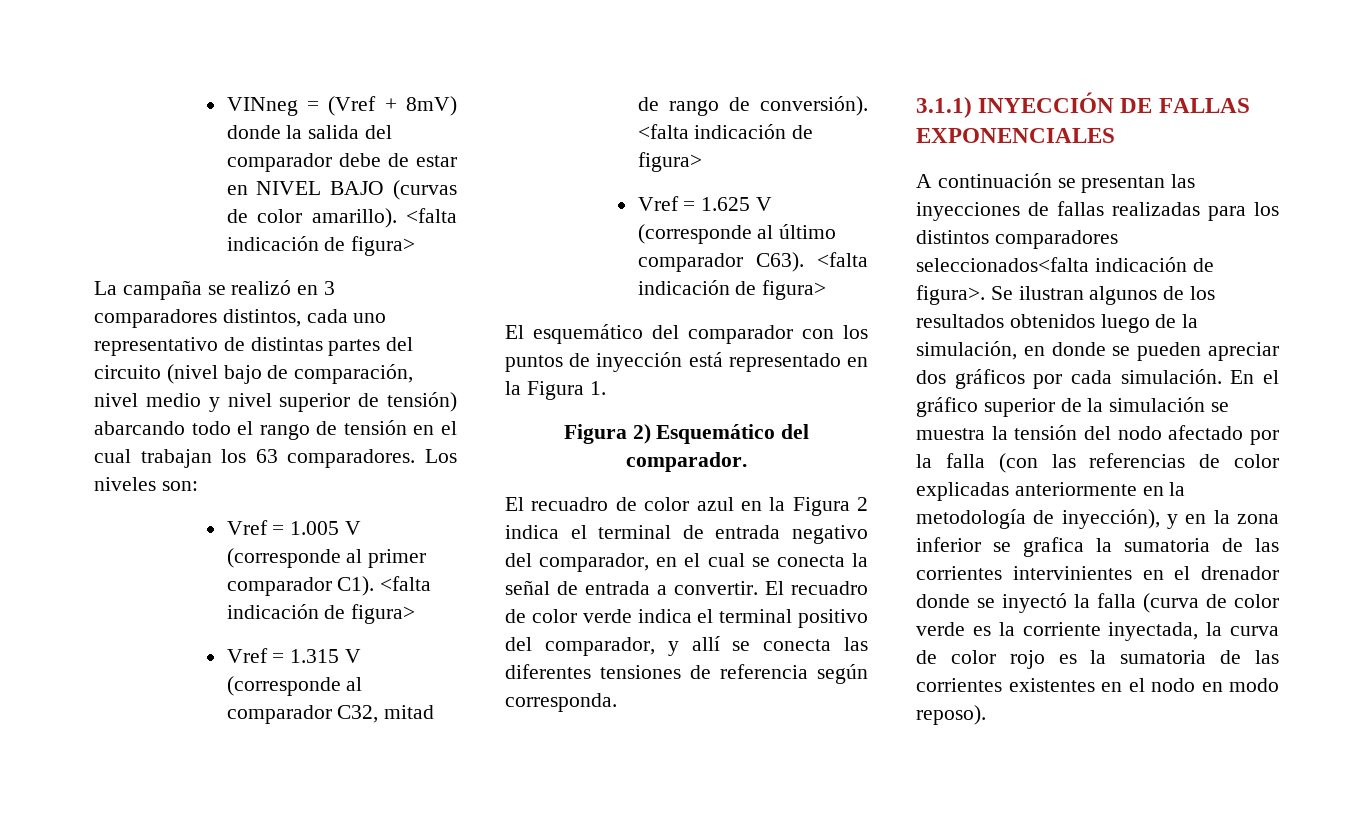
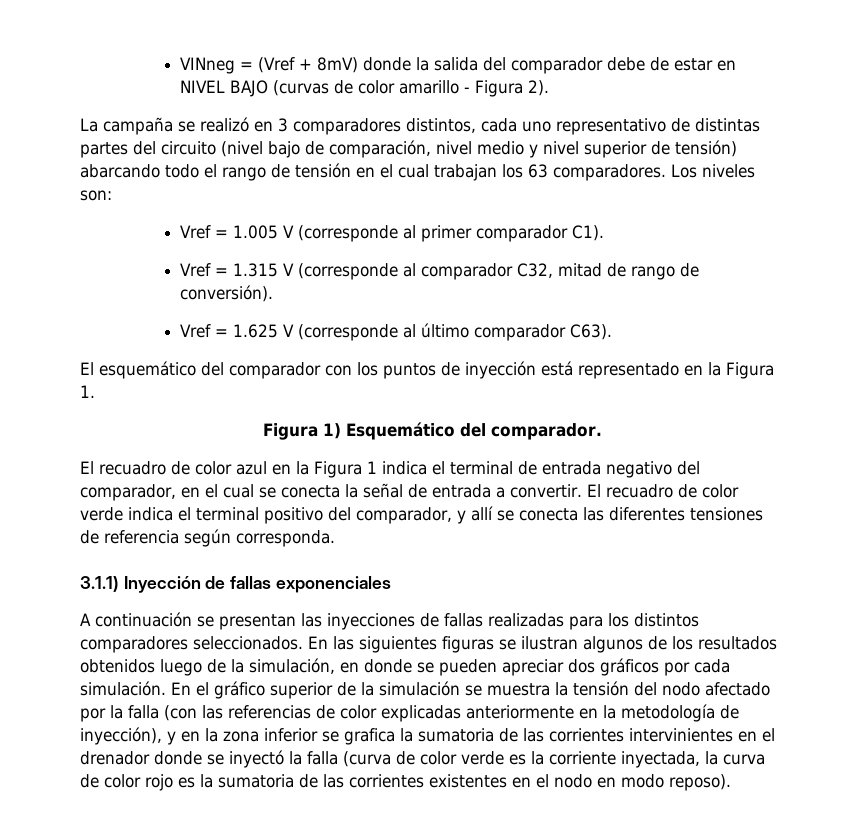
- VINneg = (Vref + 8mV) donde la salida del comparador debe de estar en NIVEL BAJO (curvas de color amarillo). <falta indicación de figura>
+ VINneg = (Vref + 8mV) donde la salida del comparador debe de estar en NIVEL BAJO (curvas de color amarillo - Figura 2).
- Vref = 1.005 V (corresponde al primer comparador C1). <falta indicación de figura>
+ Vref = 1.005 V (corresponde al primer comparador C1).
- Vref = 1.315 V (corresponde al comparador C32, mitad de rango de conversión). <falta indicación de figura>
+ Vref = 1.315 V (corresponde al comparador C32, mitad de rango de conversión).
- Vref = 1.625 V (corresponde al último comparador C63). <falta indicación de figura>
+ Vref = 1.625 V (corresponde al último comparador C63).
- Figura 2) Esquemático del comparador.
+ Figura 1) Esquemático del comparador.
- El recuadro de color azul en la Figura 2 indica el terminal de entrada negativo del comparador, en el cual se conecta la señal de entrada a convertir.
+ El recuadro de color azul en la Figura 1 indica el terminal de entrada negativo del comparador, en el cual se conecta la señal de entrada a convertir.
- 3.1.1) INYECCIÓN DE FALLAS EXPONENCIALES
+ 3.1.1) Inyección de fallas exponenciales
- A continuación se presentan las inyecciones de fallas realizadas para los distintos comparadores seleccionados<falta indicación de figura>. Se ilustran algunos de los resultados obtenidos luego de la simulación, en donde se pueden apreciar dos gráficos por cada simulación.
+ A continuación se presentan las inyecciones de fallas realizadas para los distintos comparadores seleccionados. En las siguientes figuras se ilustran algunos de los resultados obtenidos luego de la simulación, en donde se pueden apreciar dos gráficos por cada simulación.

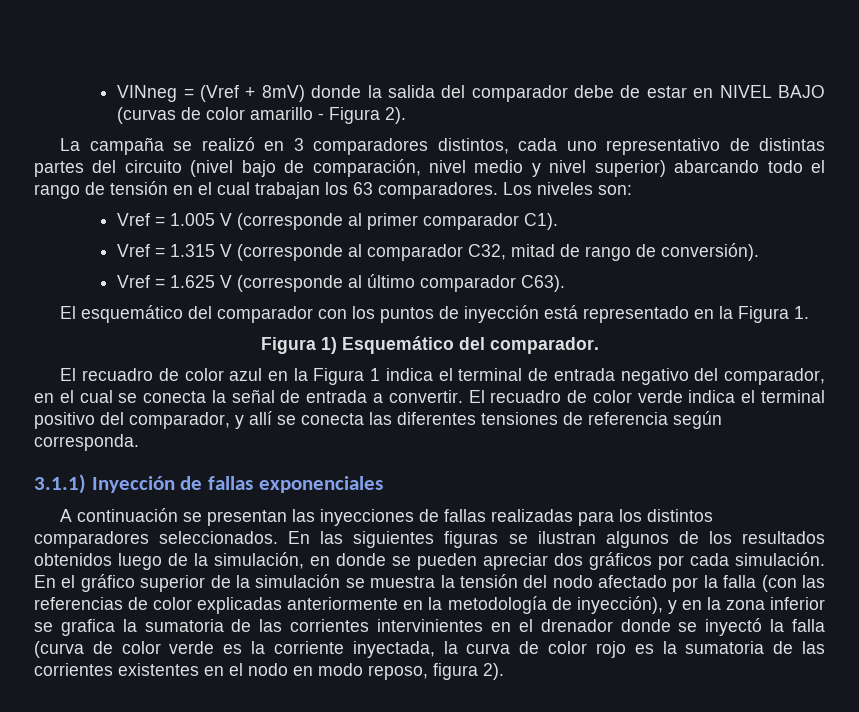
- La campaña se realizó en 3 comparadores distintos, cada uno representativo de distintas partes del circuito (nivel bajo de comparación, nivel medio y nivel superior de tensión) abarcando todo el rango de tensión en el cual trabajan los 63 comparadores.
+ La campaña se realizó en 3 comparadores distintos, cada uno representativo de distintas partes del circuito (nivel bajo de comparación, nivel medio y nivel superior) abarcando todo el rango de tensión en el cual trabajan los 63 comparadores.
- En el gráfico superior de la simulación se muestra la tensión del nodo afectado por la falla (con las referencias de color explicadas anteriormente en la metodología de inyección), y en la zona inferior se grafica la sumatoria de las corrientes intervinientes en el drenador donde se inyectó la falla (curva de color verde es la corriente inyectada, la curva de color rojo es la sumatoria de las corrientes existentes en el nodo en modo reposo).
+ En el gráfico superior de la simulación se muestra la tensión del nodo afectado por la falla (con las referencias de color explicadas anteriormente en la metodología de inyección), y en la zona inferior se grafica la sumatoria de las corrientes intervinientes en el drenador donde se inyectó la falla (curva de color verde es la corriente inyectada, la curva de color rojo es la sumatoria de las corrientes existentes en el nodo en modo reposo, figura 2).

